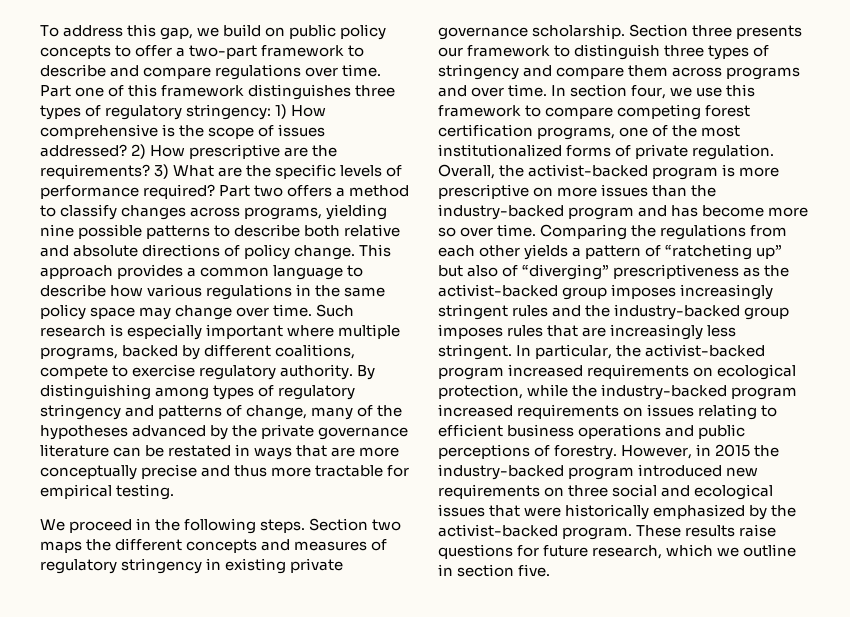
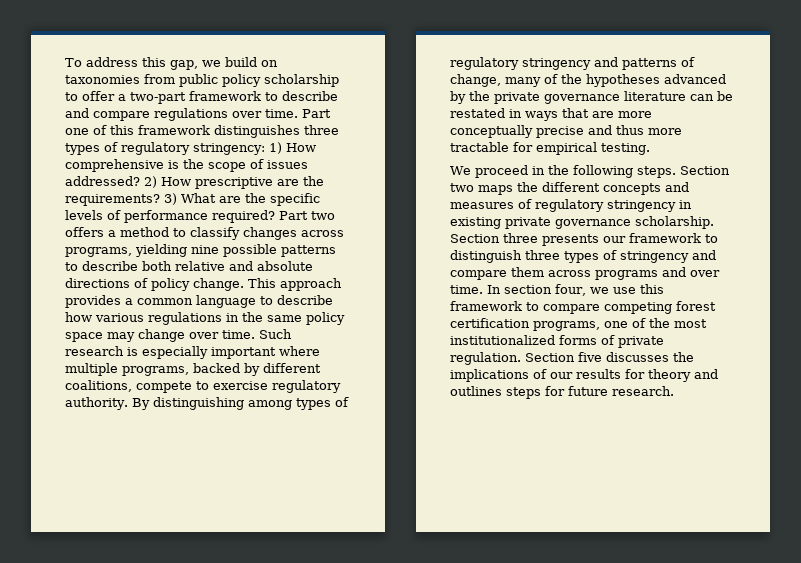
- To address this gap, we build on public policy concepts to offer a two-part framework to describe and compare regulations over time.
+ To address this gap, we build on taxonomies from public policy scholarship to offer a two-part framework to describe and compare regulations over time.
- Overall, the activist-backed program is more prescriptive on more issues than the industry-backed program and has become more so over time. Comparing the regulations from each other yields a pattern of “ratcheting up” but also of “diverging” prescriptiveness as the activist-backed group imposes increasingly stringent rules and the industry-backed group imposes rules that are increasingly less stringent. In particular, the activist-backed program increased requirements on ecological protection, while the industry-backed program increased requirements on issues relating to efficient business operations and public perceptions of forestry. However, in 2015 the industry-backed program introduced new requirements on three social and ecological issues that were historically emphasized by the activist-backed program. These results raise questions for future research, which we outline in section five.
+ Section five discusses the implications of our results for theory and outlines steps for future research.

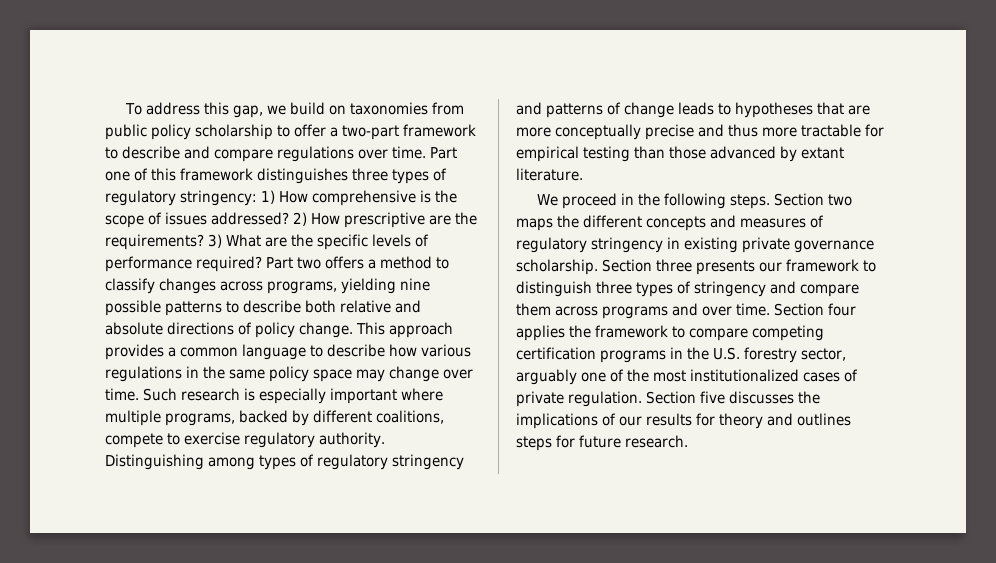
- By distinguishing among types of regulatory stringency and patterns of change, many of the hypotheses advanced by the private governance literature can be restated in ways that are more conceptually precise and thus more tractable for empirical testing.
+ Distinguishing among types of regulatory stringency and patterns of change leads to hypotheses that are more conceptually precise and thus more tractable for empirical testing than those advanced by extant literature.
- In section four, we use this framework to compare competing forest certification programs, one of the most institutionalized forms of private regulation.
+ Section four applies the framework to compare competing certification programs in the U.S. forestry sector, arguably one of the most institutionalized cases of private regulation.

